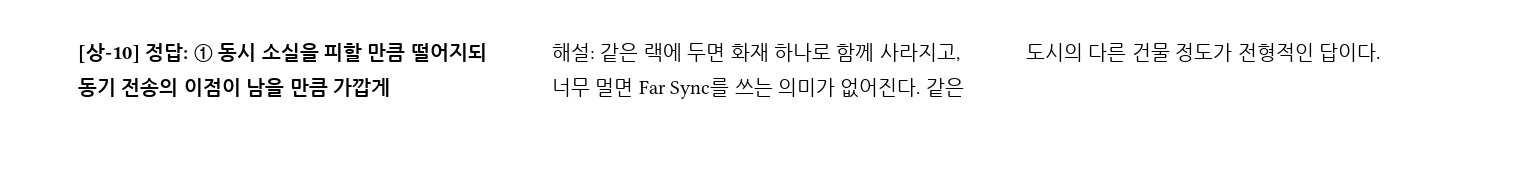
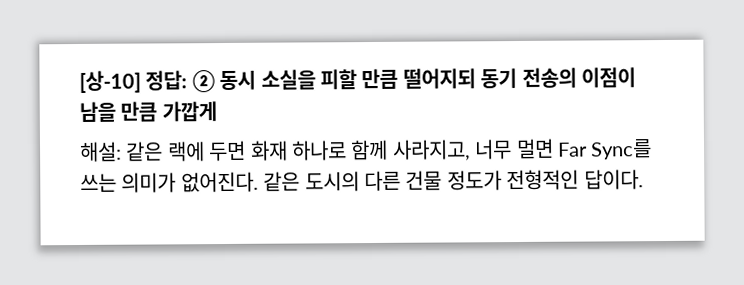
- [상-10] 정답: ① 동시 소실을 피할 만큼 떨어지되 동기 전송의 이점이 남을 만큼 가깝게
+ [상-10] 정답: ② 동시 소실을 피할 만큼 떨어지되 동기 전송의 이점이 남을 만큼 가깝게

